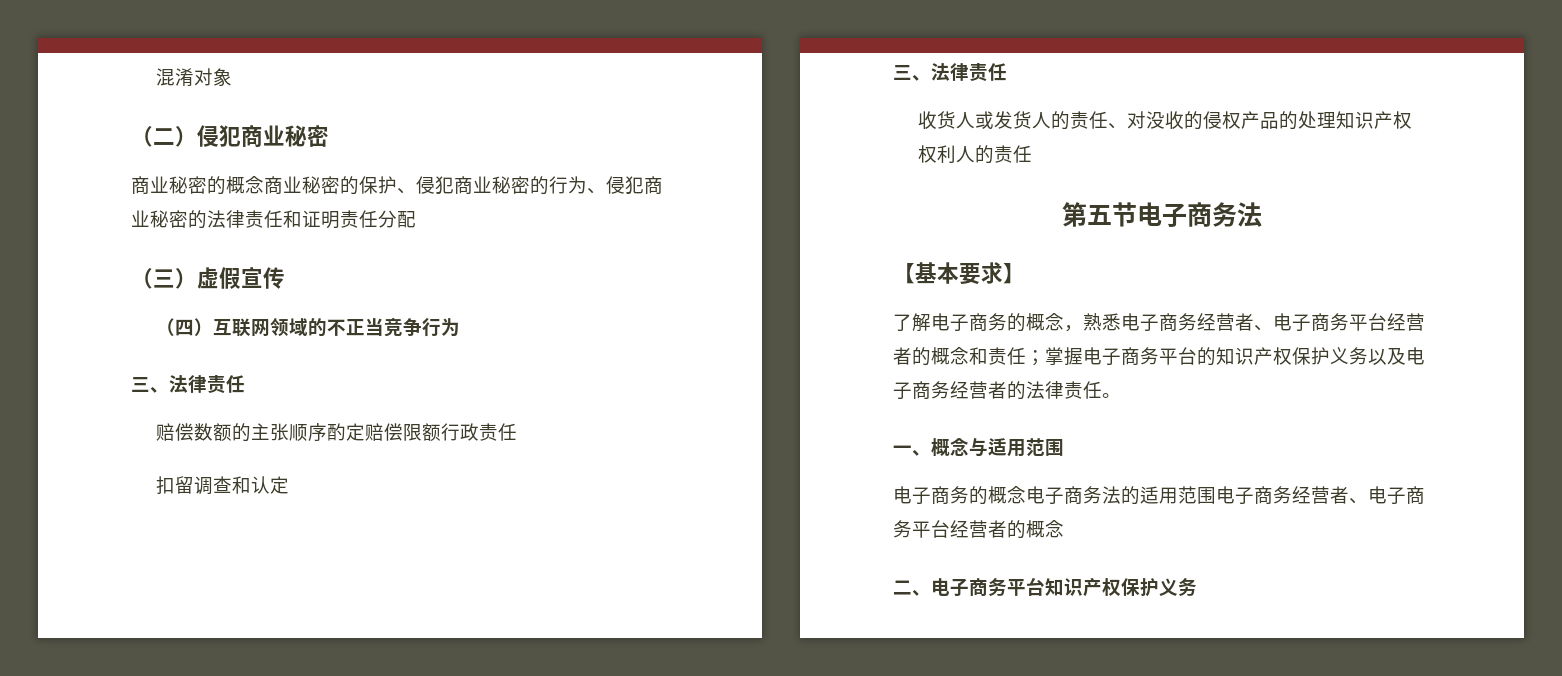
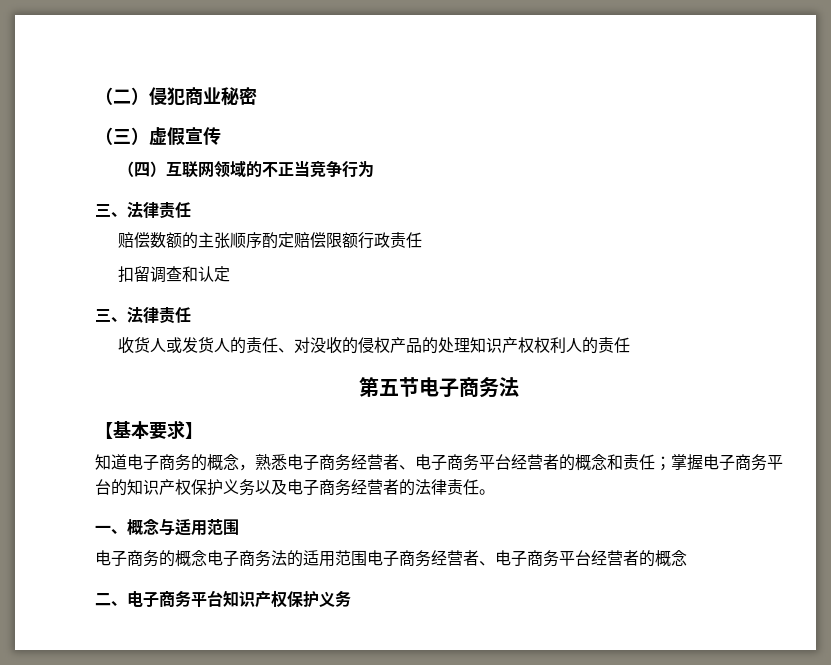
- 混淆对象
- 商业秘密的概念商业秘密的保护、侵犯商业秘密的行为、侵犯商业秘密的法律责任和证明责任分配
- 了解电子商务的概念，熟悉电子商务经营者、电子商务平台经营者的概念和责任；掌握电子商务平台的知识产权保护义务以及电子商务经营者的法律责任。
+ 知道电子商务的概念，熟悉电子商务经营者、电子商务平台经营者的概念和责任；掌握电子商务平台的知识产权保护义务以及电子商务经营者的法律责任。

